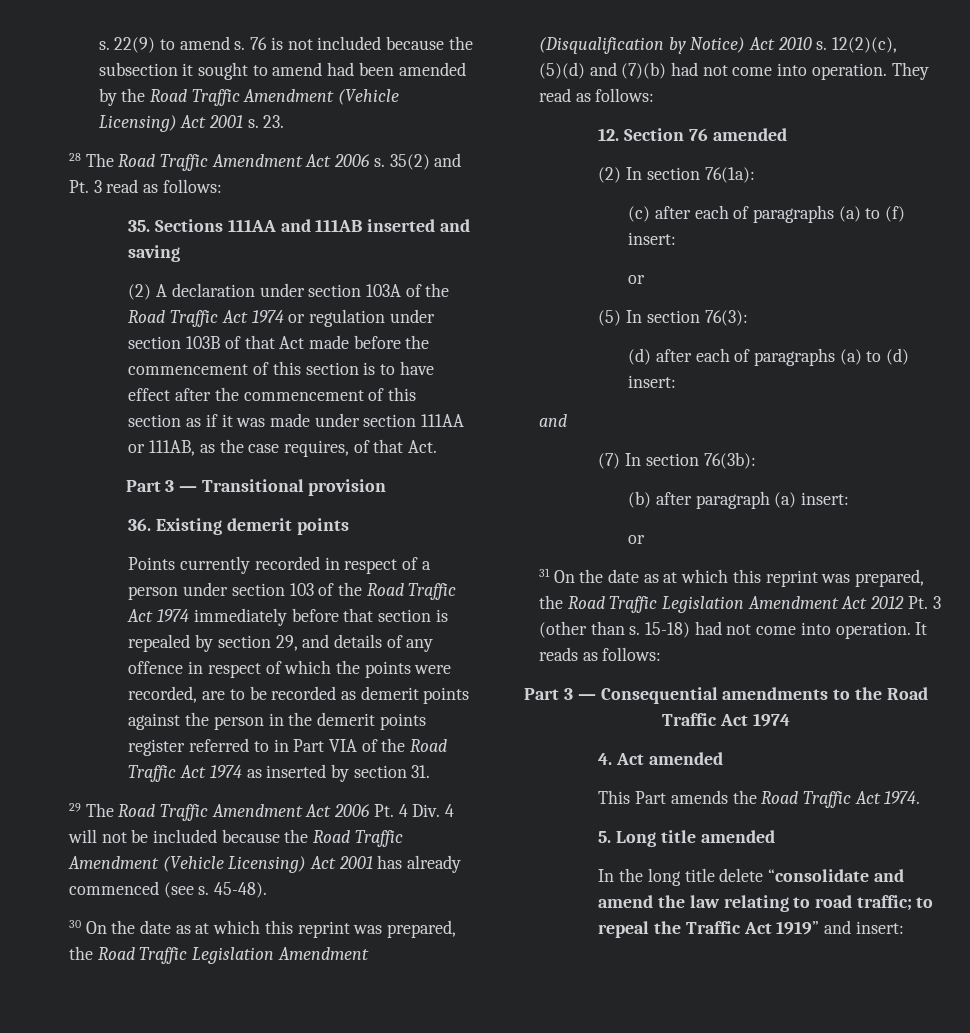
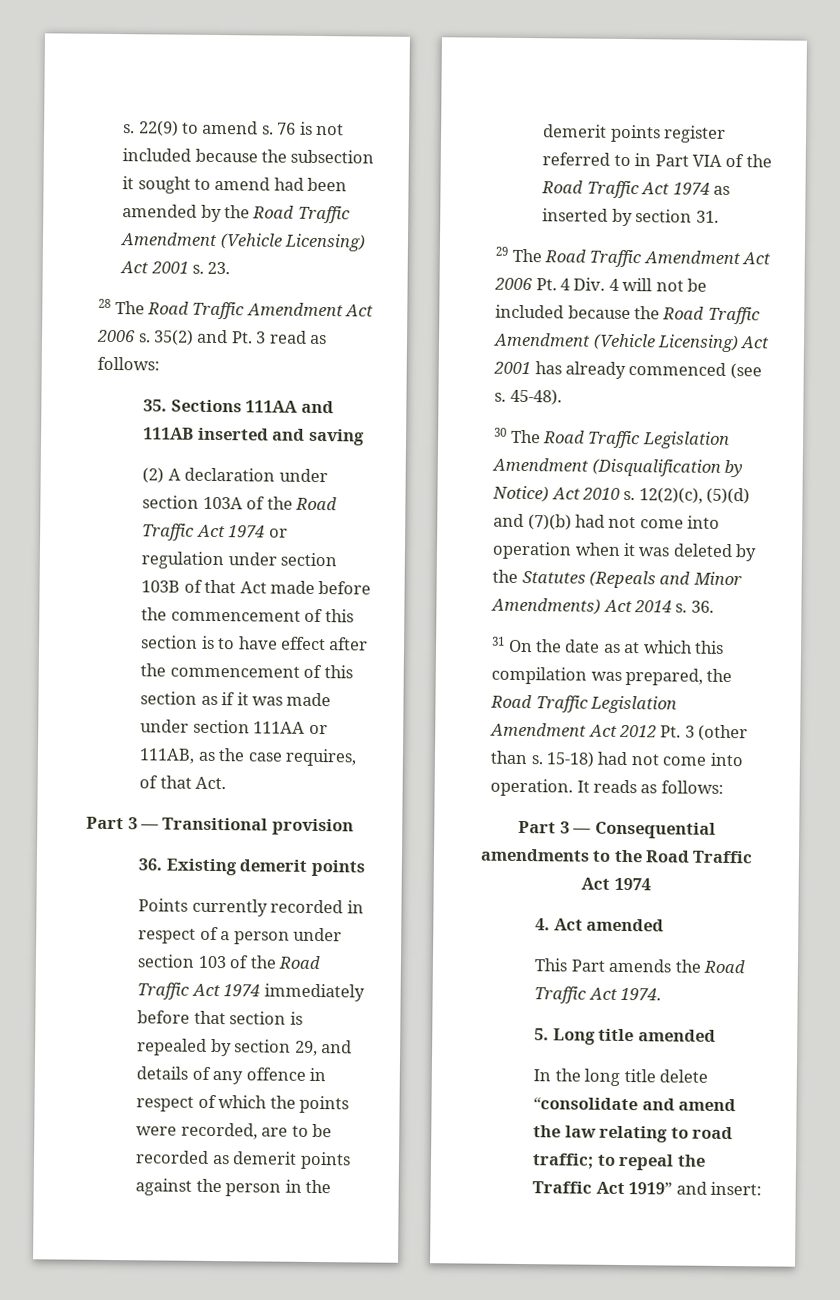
- 30 On the date as at which this reprint was prepared, the Road Traffic Legislation Amendment (Disqualification by Notice) Act 2010 s.
+ 30 The Road Traffic Legislation Amendment (Disqualification by Notice) Act 2010 s.
- 12(2)(c), (5)(d) and (7)(b) had not come into operation. They read as follows:
- 12. Section 76 amended
- (2) In section 76(1a):
- (c) after each of paragraphs (a) to (f) insert:
- or
- (5) In section 76(3):
- (d) after each of paragraphs (a) to (d) insert:
- and
- (7) In section 76(3b):
- (b) after paragraph (a) insert:
- or
+ 12(2)(c), (5)(d) and (7)(b) had not come into operation when it was deleted by the Statutes (Repeals and Minor Amendments) Act 2014 s. 36.
- 31 On the date as at which this reprint was prepared, the Road Traffic Legislation Amendment Act 2012 Pt. 3 (other than s.
+ 31 On the date as at which this compilation was prepared, the Road Traffic Legislation Amendment Act 2012 Pt. 3 (other than s.

